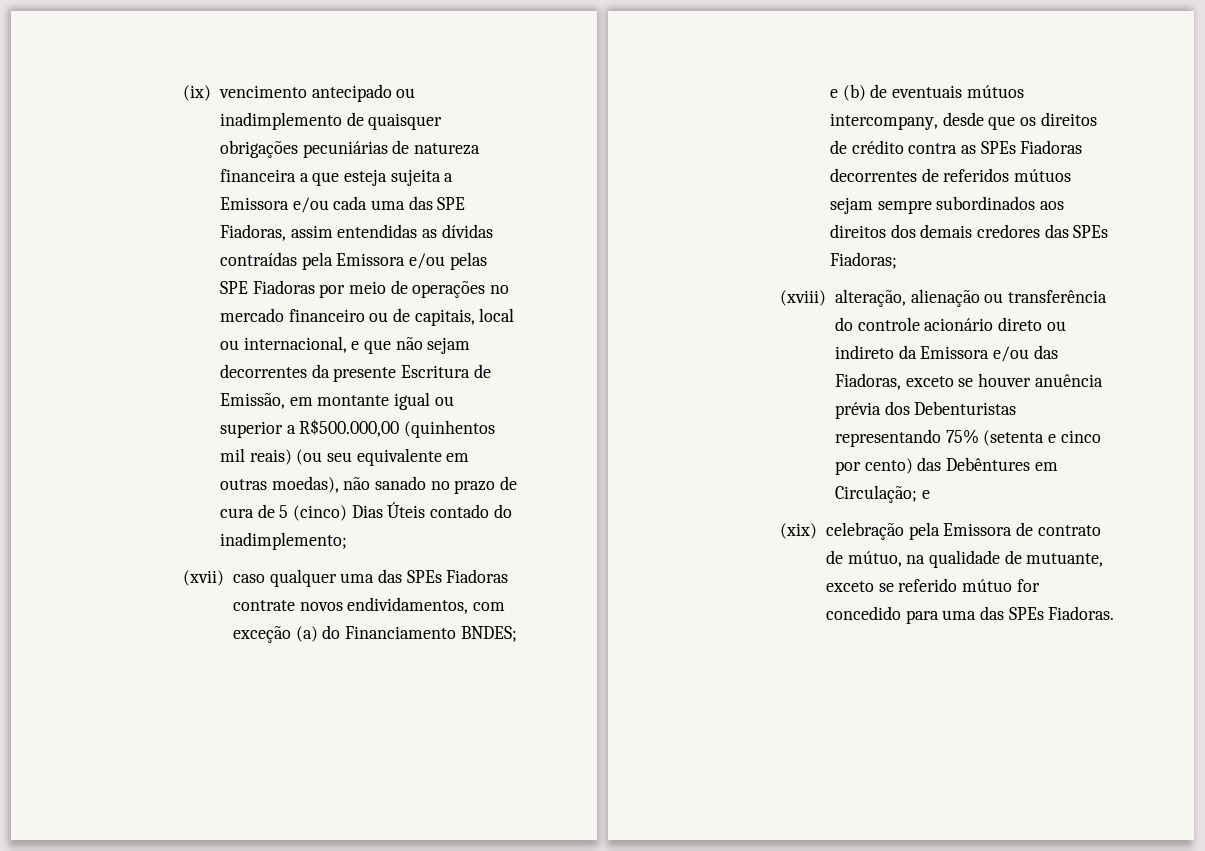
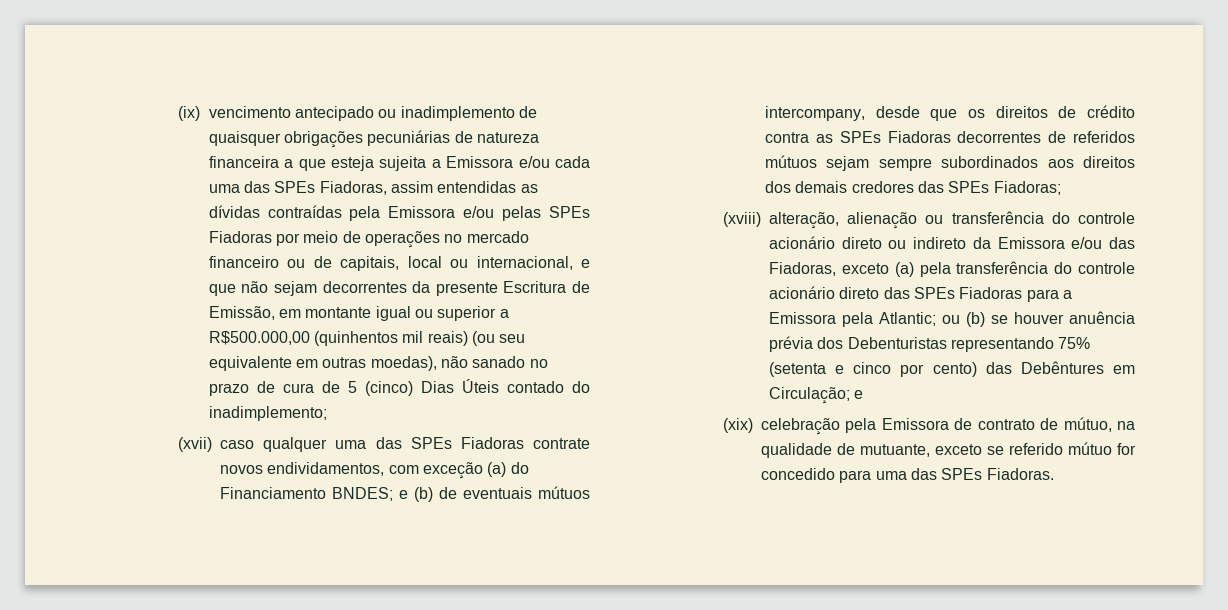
- (ix) vencimento antecipado ou inadimplemento de quaisquer obrigações pecuniárias de natureza financeira a que esteja sujeita a Emissora e/ou cada uma das SPE Fiadoras, assim entendidas as dívidas contraídas pela Emissora e/ou pelas SPE Fiadoras por meio de operações no mercado financeiro ou de capitais, local ou internacional, e que não sejam decorrentes da presente Escritura de Emissão, em montante igual ou superior a R$500.000,00 (quinhentos mil reais) (ou seu equivalente em outras moedas), não sanado no prazo de cura de 5 (cinco) Dias Úteis contado do inadimplemento;
+ (ix) vencimento antecipado ou inadimplemento de quaisquer obrigações pecuniárias de natureza financeira a que esteja sujeita a Emissora e/ou cada uma das SPEs Fiadoras, assim entendidas as dívidas contraídas pela Emissora e/ou pelas SPEs Fiadoras por meio de operações no mercado financeiro ou de capitais, local ou internacional, e que não sejam decorrentes da presente Escritura de Emissão, em montante igual ou superior a R$500.000,00 (quinhentos mil reais) (ou seu equivalente em outras moedas), não sanado no prazo de cura de 5 (cinco) Dias Úteis contado do inadimplemento;
- (xviii) alteração, alienação ou transferência do controle acionário direto ou indireto da Emissora e/ou das Fiadoras, exceto se houver anuência prévia dos Debenturistas representando 75% (setenta e cinco por cento) das Debêntures em Circulação; e
+ (xviii) alteração, alienação ou transferência do controle acionário direto ou indireto da Emissora e/ou das Fiadoras, exceto (a) pela transferência do controle acionário direto das SPEs Fiadoras para a Emissora pela Atlantic; ou (b) se houver anuência prévia dos Debenturistas representando 75% (setenta e cinco por cento) das Debêntures em Circulação; e

